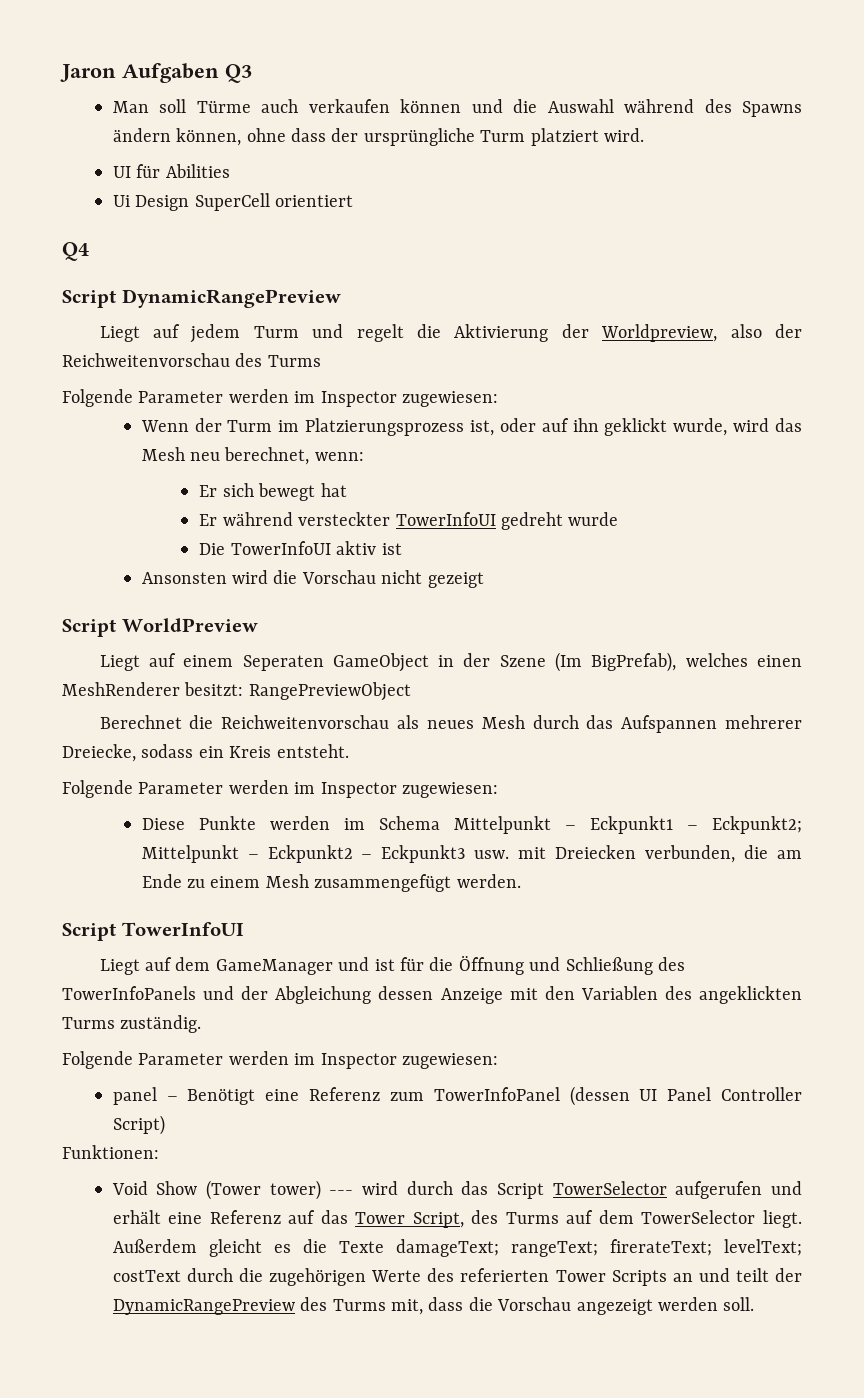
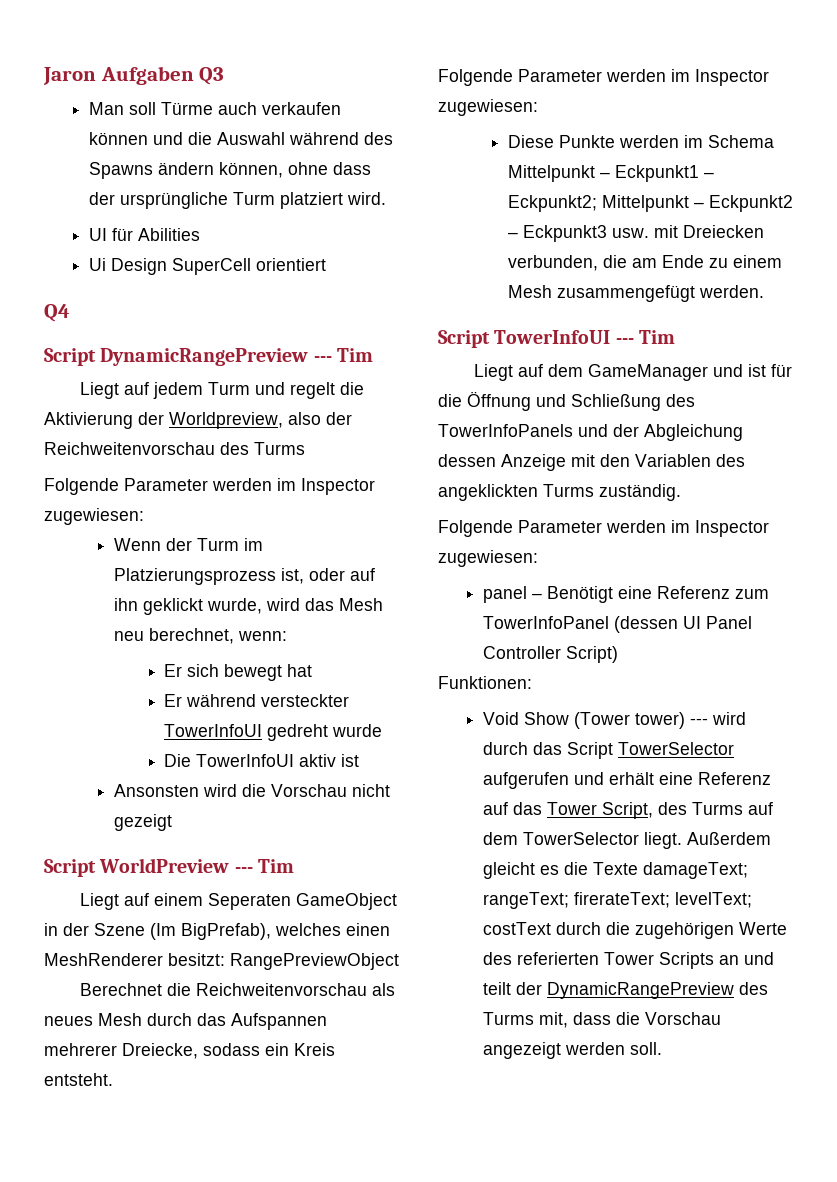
- Script DynamicRangePreview
+ Script DynamicRangePreview --- Tim
- Script WorldPreview
+ Script WorldPreview --- Tim
- Script TowerInfoUI
+ Script TowerInfoUI --- Tim

